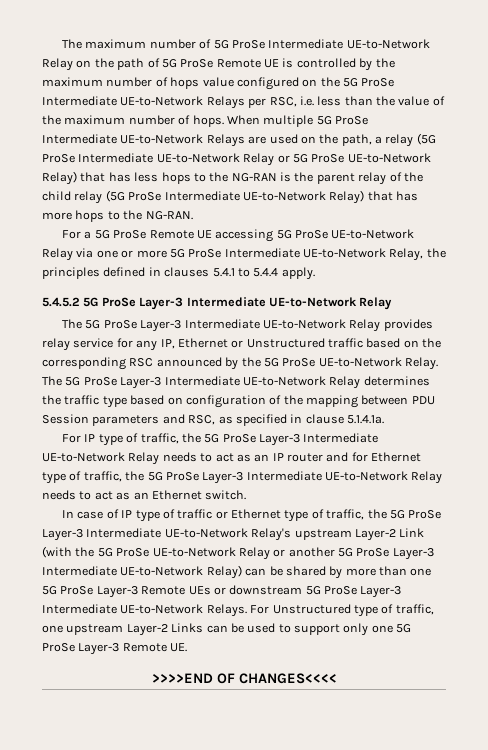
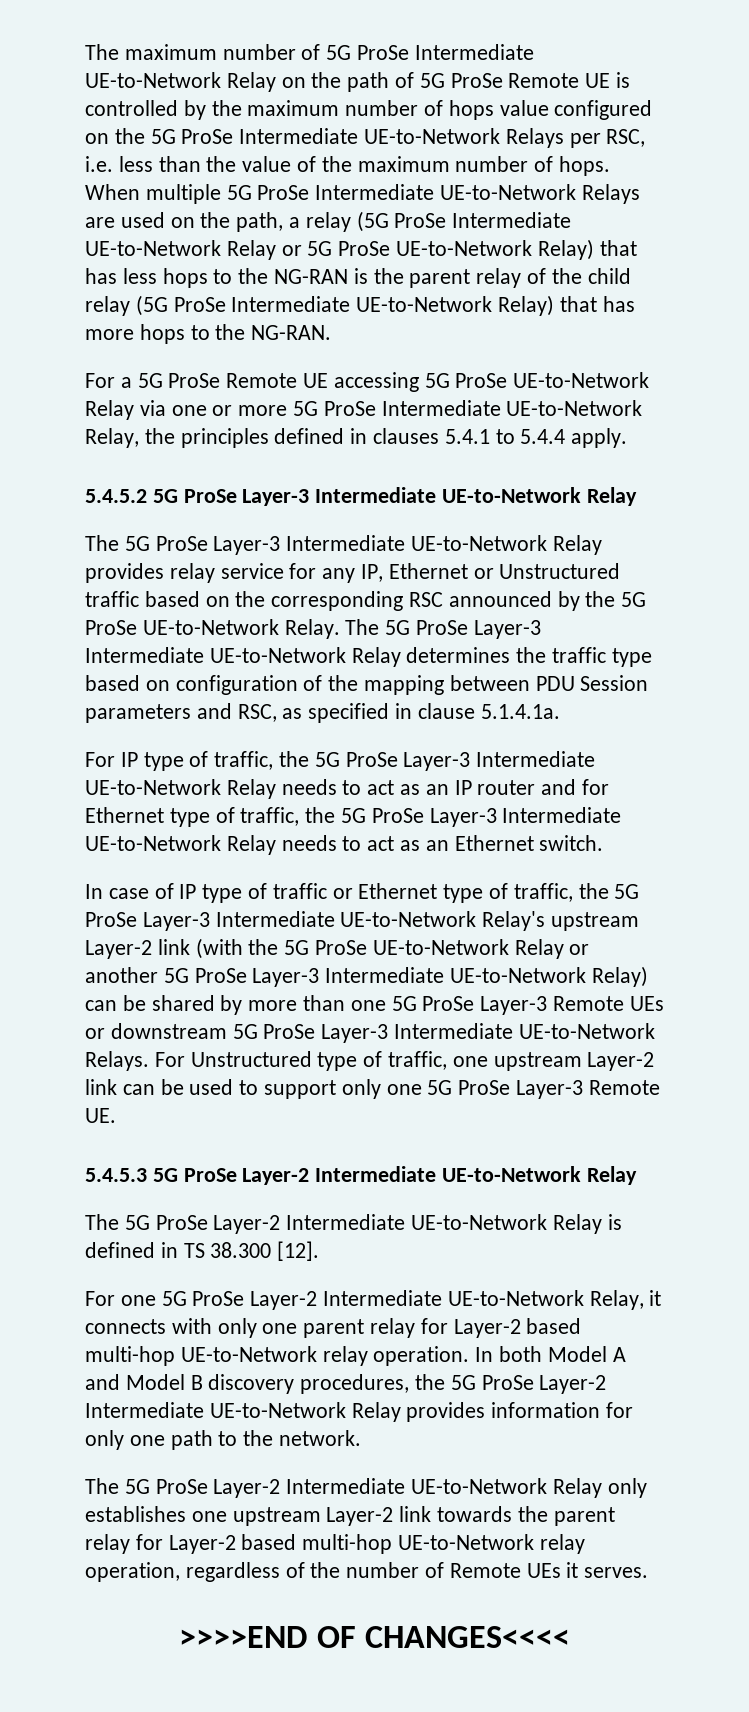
- In case of IP type of traffic or Ethernet type of traffic, the 5G ProSe Layer-3 Intermediate UE-to-Network Relay's upstream Layer-2 Link (with the 5G ProSe UE-to-Network Relay or another 5G ProSe Layer-3 Intermediate UE-to-Network Relay) can be shared by more than one 5G ProSe Layer-3 Remote UEs or downstream 5G ProSe Layer-3 Intermediate UE-to-Network Relays.
+ In case of IP type of traffic or Ethernet type of traffic, the 5G ProSe Layer-3 Intermediate UE-to-Network Relay's upstream Layer-2 link (with the 5G ProSe UE-to-Network Relay or another 5G ProSe Layer-3 Intermediate UE-to-Network Relay) can be shared by more than one 5G ProSe Layer-3 Remote UEs or downstream 5G ProSe Layer-3 Intermediate UE-to-Network Relays.
- For Unstructured type of traffic, one upstream Layer-2 Links can be used to support only one 5G ProSe Layer-3 Remote UE.
+ For Unstructured type of traffic, one upstream Layer-2 link can be used to support only one 5G ProSe Layer-3 Remote UE.
+ 5.4.5.3 5G ProSe Layer-2 Intermediate UE-to-Network Relay
+ The 5G ProSe Layer-2 Intermediate UE-to-Network Relay is defined in TS 38.300 [12].
+ For one 5G ProSe Layer-2 Intermediate UE-to-Network Relay, it connects with only one parent relay for Layer-2 based multi-hop UE-to-Network relay operation. In both Model A and Model B discovery procedures, the 5G ProSe Layer-2 Intermediate UE-to-Network Relay provides information for only one path to the network.
+ The 5G ProSe Layer-2 Intermediate UE-to-Network Relay only establishes one upstream Layer-2 link towards the parent relay for Layer-2 based multi-hop UE-to-Network relay operation, regardless of the number of Remote UEs it serves.

